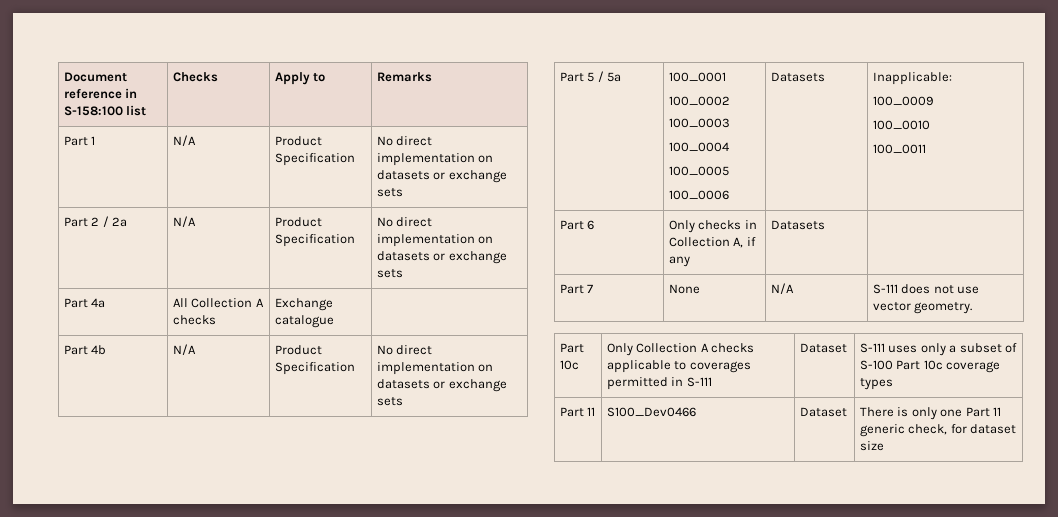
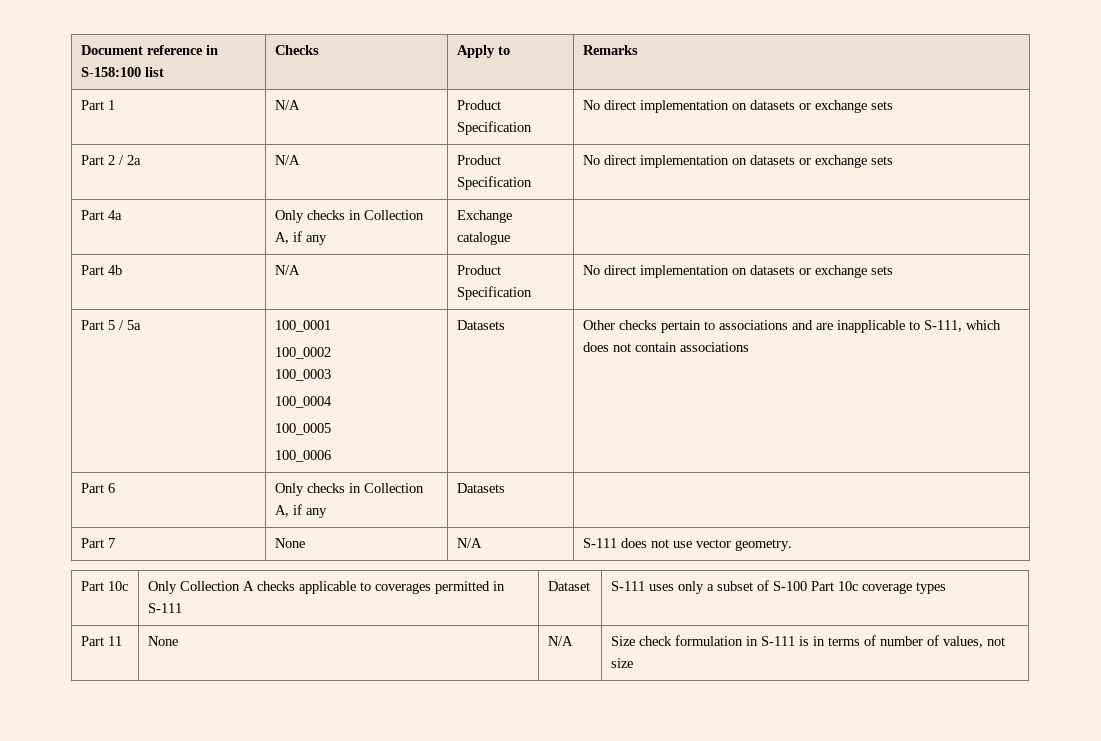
- Part 4a | All Collection A checks | Exchange catalogue |
+ Part 4a | Only checks in Collection A, if any | Exchange catalogue |
  Part 5 / 5a | 100_0001
  100_0002
  100_0003
  100_0004
  100_0005
- 100_0006 | Datasets | Inapplicable:
- 100_0009
- 100_0010
- 100_0011
+ 100_0006 | Datasets | Other checks pertain to associations and are inapplicable to S-111, which does not contain associations
- Part 11 | S100_Dev0466 | Dataset | There is only one Part 11 generic check, for dataset size
+ Part 11 | None | N/A | Size check formulation in S-111 is in terms of number of values, not size

